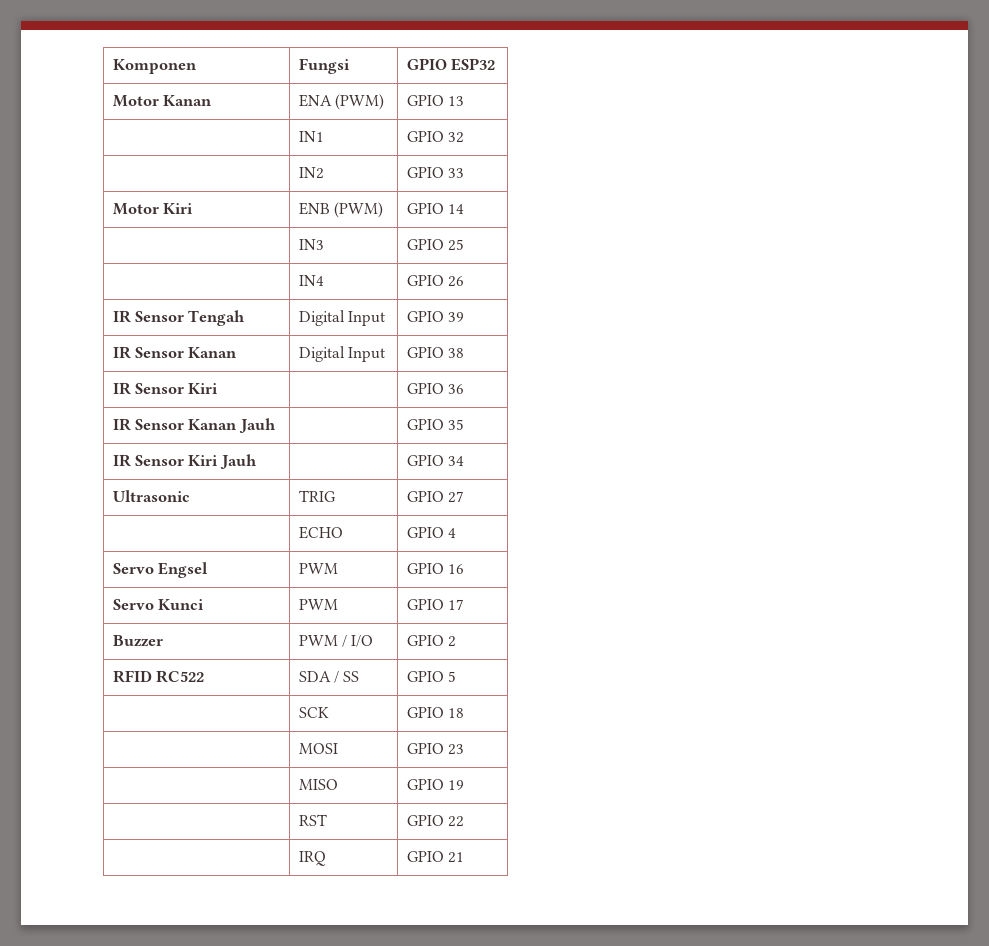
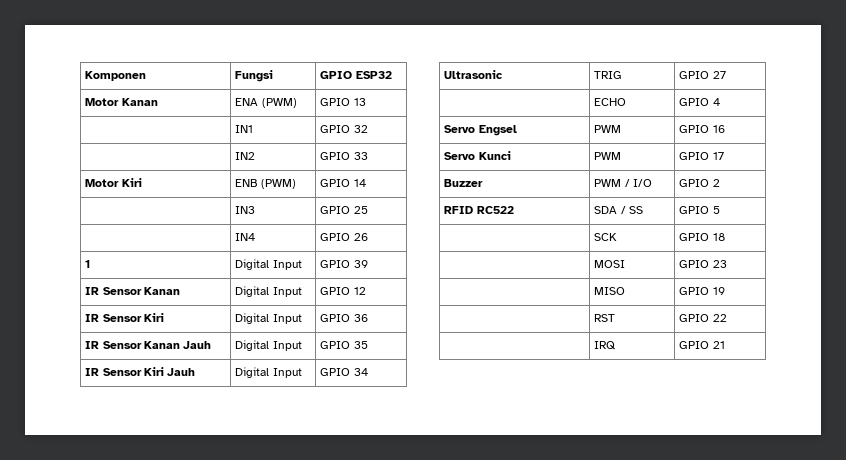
- IR Sensor Tengah | Digital Input | GPIO 39
+ 1 | Digital Input | GPIO 39
- IR Sensor Kanan | Digital Input | GPIO 38
+ IR Sensor Kanan | Digital Input | GPIO 12
- IR Sensor Kiri | | GPIO 36
+ IR Sensor Kiri | Digital Input | GPIO 36
- IR Sensor Kanan Jauh | | GPIO 35
+ IR Sensor Kanan Jauh | Digital Input | GPIO 35
- IR Sensor Kiri Jauh | | GPIO 34
+ IR Sensor Kiri Jauh | Digital Input | GPIO 34

